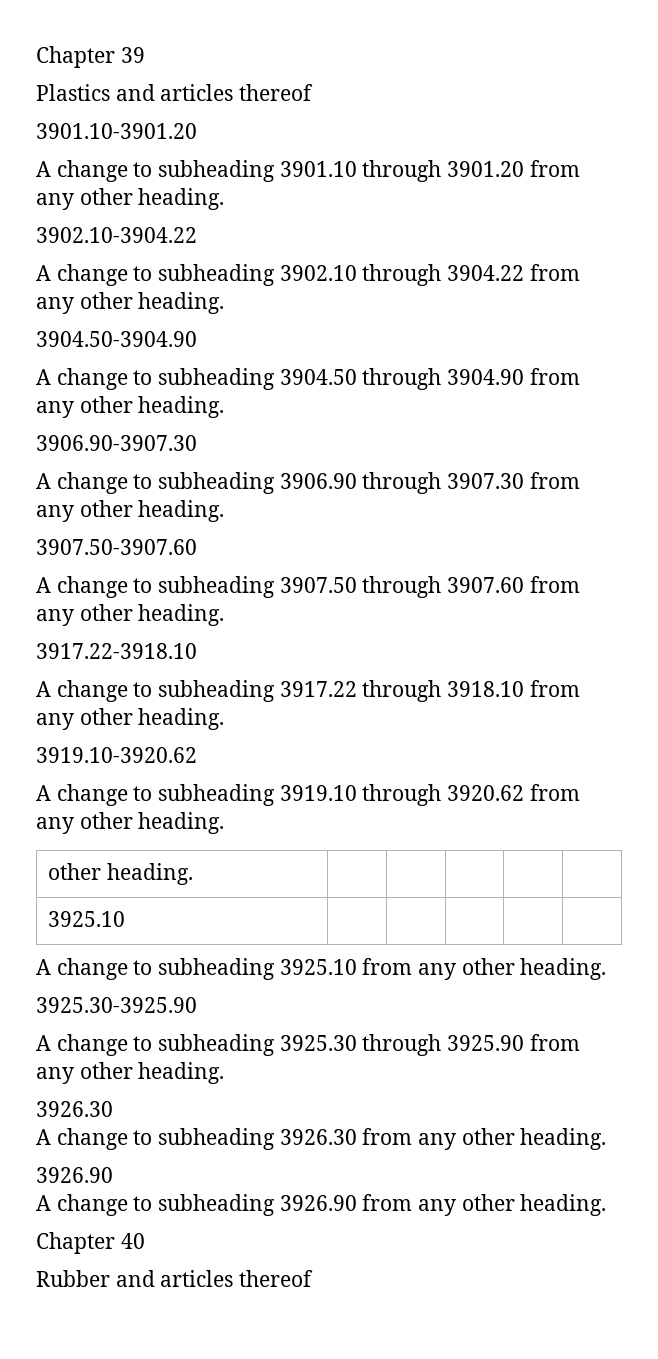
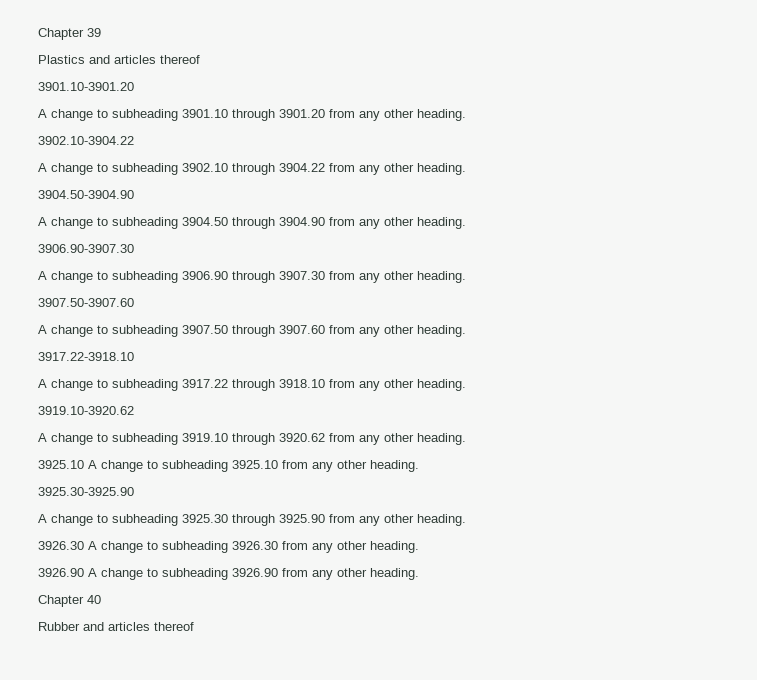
- other heading. | | | | |
- 3925.10 | | | | |
- A change to subheading 3925.10 from any other heading.
+ 3925.10 A change to subheading 3925.10 from any other heading.
  A change to subheading 3925.30 through 3925.90 from any other heading.
- 3926.30
- A change to subheading 3926.30 from any other heading.
- 3926.90
- A change to subheading 3926.90 from any other heading.
+ 3926.30 A change to subheading 3926.30 from any other heading.
+ 3926.90 A change to subheading 3926.90 from any other heading.

